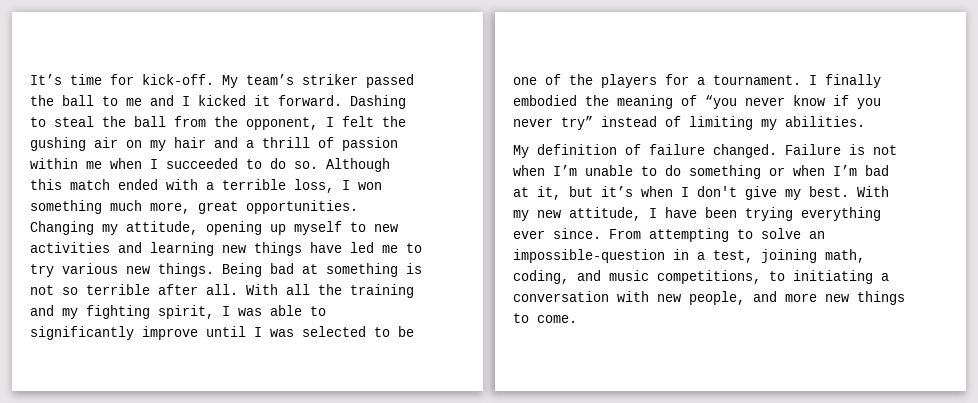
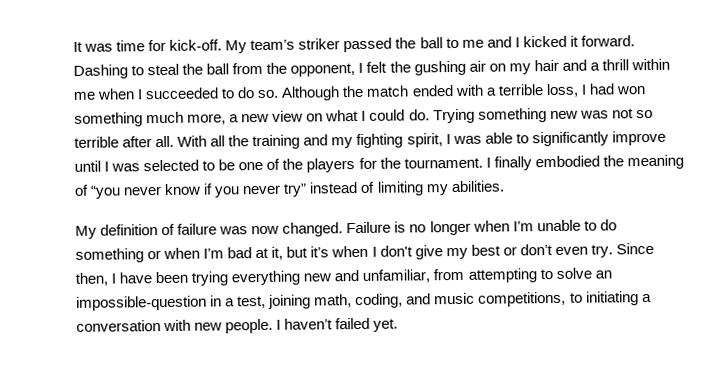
- It’s time for kick-off.
+ It was time for kick-off.
- Dashing to steal the ball from the opponent, I felt the gushing air on my hair and a thrill of passion within me when I succeeded to do so.
+ Dashing to steal the ball from the opponent, I felt the gushing air on my hair and a thrill within me when I succeeded to do so.
- Although this match ended with a terrible loss, I won something much more, great opportunities. Changing my attitude, opening up myself to new activities and learning new things have led me to try various new things. Being bad at something is not so terrible after all.
+ Although the match ended with a terrible loss, I had won something much more, a new view on what I could do. Trying something new was not so terrible after all.
- With all the training and my fighting spirit, I was able to significantly improve until I was selected to be one of the players for a tournament.
+ With all the training and my fighting spirit, I was able to significantly improve until I was selected to be one of the players for the tournament.
- My definition of failure changed.
+ My definition of failure was now changed.
- Failure is not when I’m unable to do something or when I’m bad at it, but it’s when I don't give my best. With my new attitude, I have been trying everything ever since. From attempting to solve an impossible-question in a test, joining math, coding, and music competitions, to initiating a conversation with new people, and more new things to come.
+ Failure is no longer when I’m unable to do something or when I’m bad at it, but it’s when I don't give my best or don’t even try. Since then, I have been trying everything new and unfamiliar, from attempting to solve an impossible-question in a test, joining math, coding, and music competitions, to initiating a conversation with new people. I haven’t failed yet.

